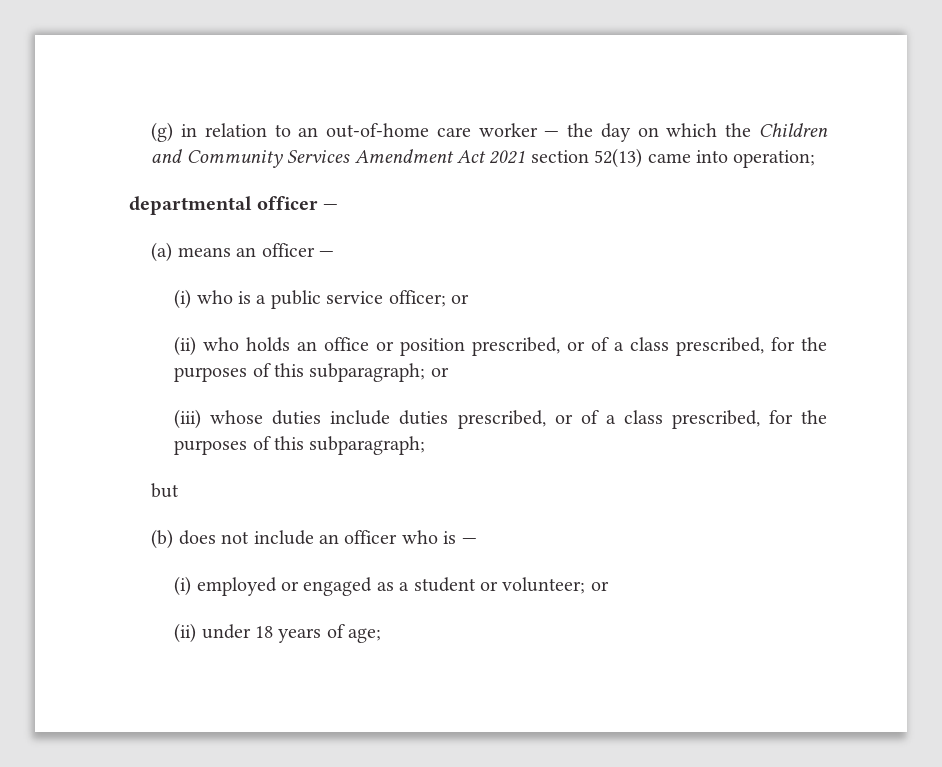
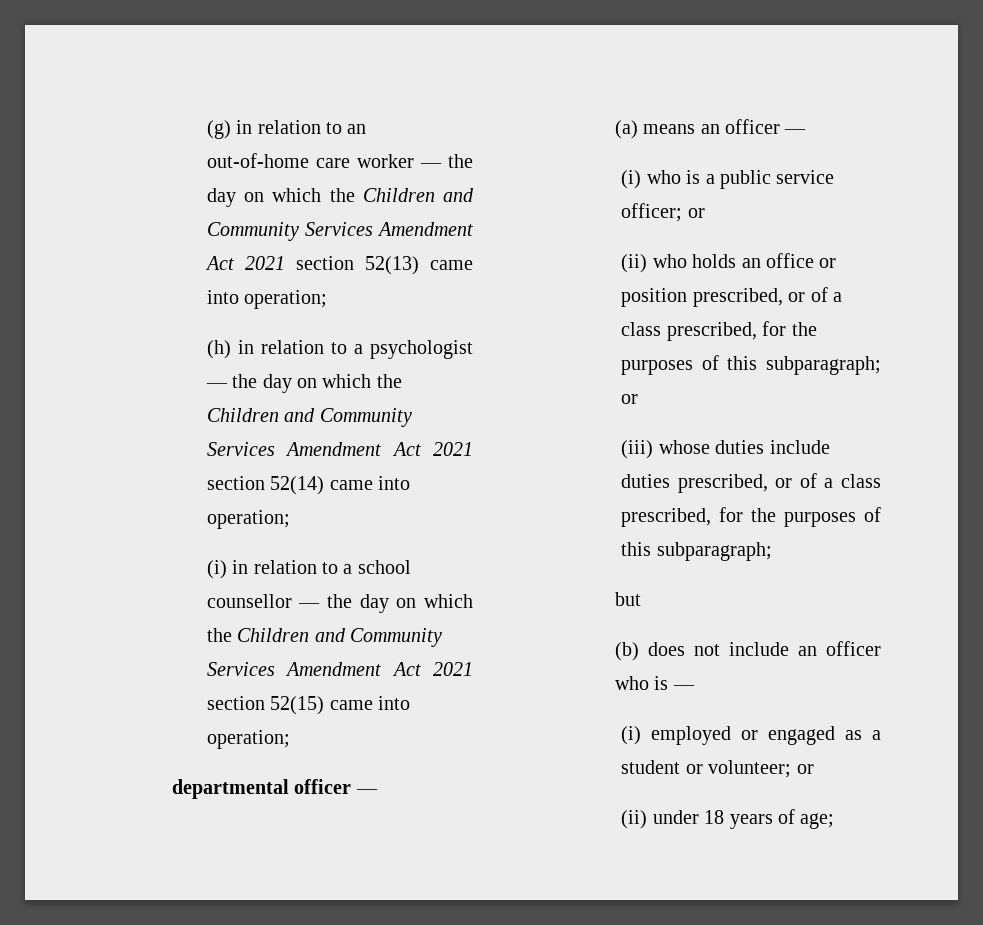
+ (h) in relation to a psychologist — the day on which the Children and Community Services Amendment Act 2021 section 52(14) came into operation;
+ (i) in relation to a school counsellor — the day on which the Children and Community Services Amendment Act 2021 section 52(15) came into operation;

